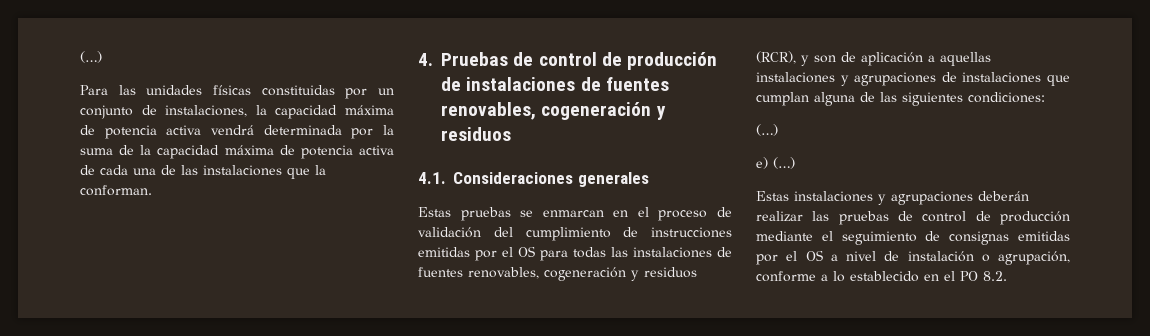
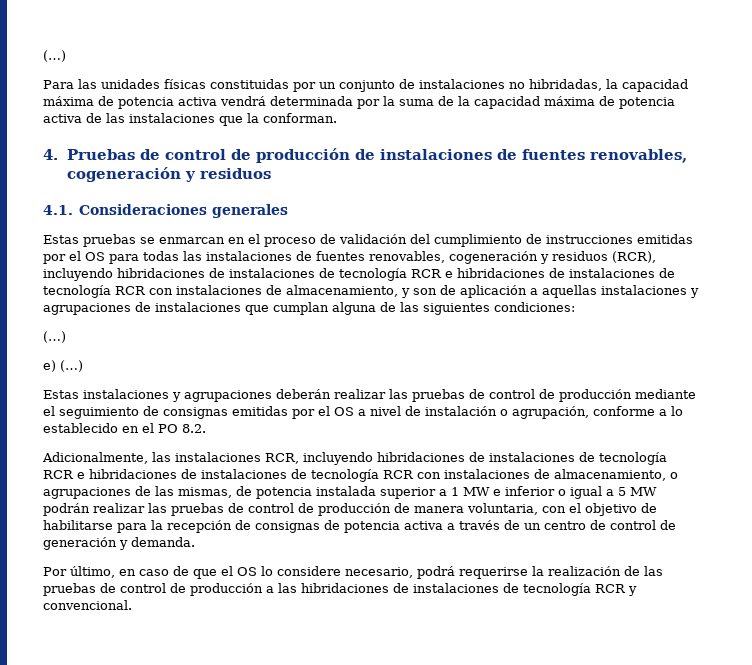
- Para las unidades físicas constituidas por un conjunto de instalaciones, la capacidad máxima de potencia activa vendrá determinada por la suma de la capacidad máxima de potencia activa de cada una de las instalaciones que la conforman.
+ Para las unidades físicas constituidas por un conjunto de instalaciones no hibridadas, la capacidad máxima de potencia activa vendrá determinada por la suma de la capacidad máxima de potencia activa de las instalaciones que la conforman.
- Estas pruebas se enmarcan en el proceso de validación del cumplimiento de instrucciones emitidas por el OS para todas las instalaciones de fuentes renovables, cogeneración y residuos (RCR), y son de aplicación a aquellas instalaciones y agrupaciones de instalaciones que cumplan alguna de las siguientes condiciones:
+ Estas pruebas se enmarcan en el proceso de validación del cumplimiento de instrucciones emitidas por el OS para todas las instalaciones de fuentes renovables, cogeneración y residuos (RCR), incluyendo hibridaciones de instalaciones de tecnología RCR e hibridaciones de instalaciones de tecnología RCR con instalaciones de almacenamiento, y son de aplicación a aquellas instalaciones y agrupaciones de instalaciones que cumplan alguna de las siguientes condiciones:
+ Adicionalmente, las instalaciones RCR, incluyendo hibridaciones de instalaciones de tecnología RCR e hibridaciones de instalaciones de tecnología RCR con instalaciones de almacenamiento, o agrupaciones de las mismas, de potencia instalada superior a 1 MW e inferior o igual a 5 MW podrán realizar las pruebas de control de producción de manera voluntaria, con el objetivo de habilitarse para la recepción de consignas de potencia activa a través de un centro de control de generación y demanda.
+ Por último, en caso de que el OS lo considere necesario, podrá requerirse la realización de las pruebas de control de producción a las hibridaciones de instalaciones de tecnología RCR y convencional.

